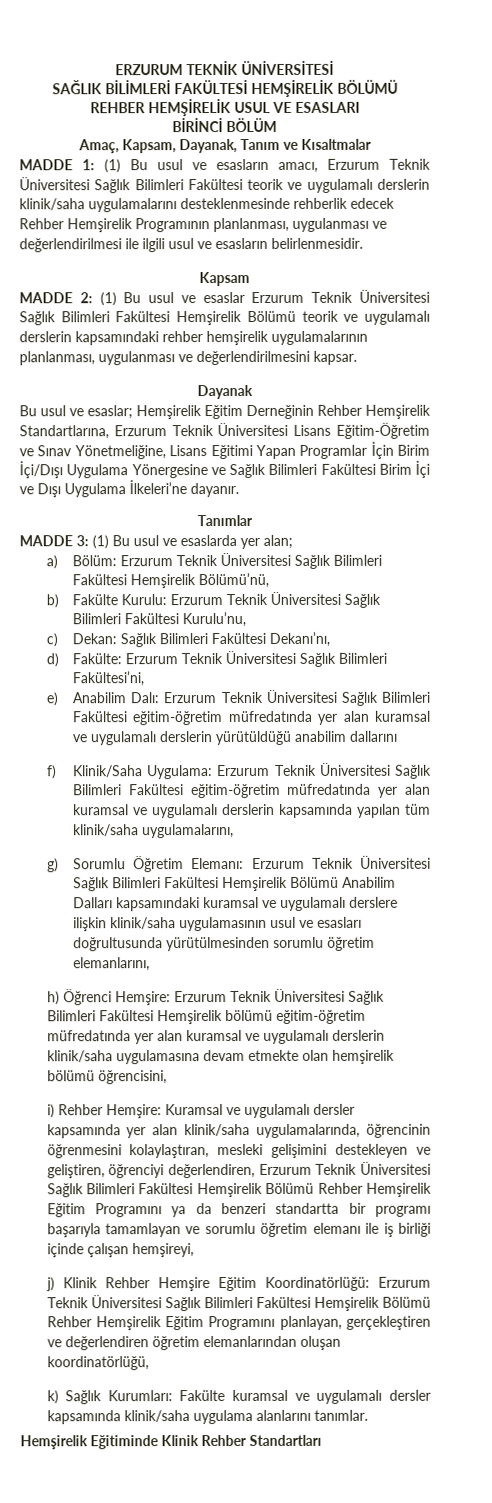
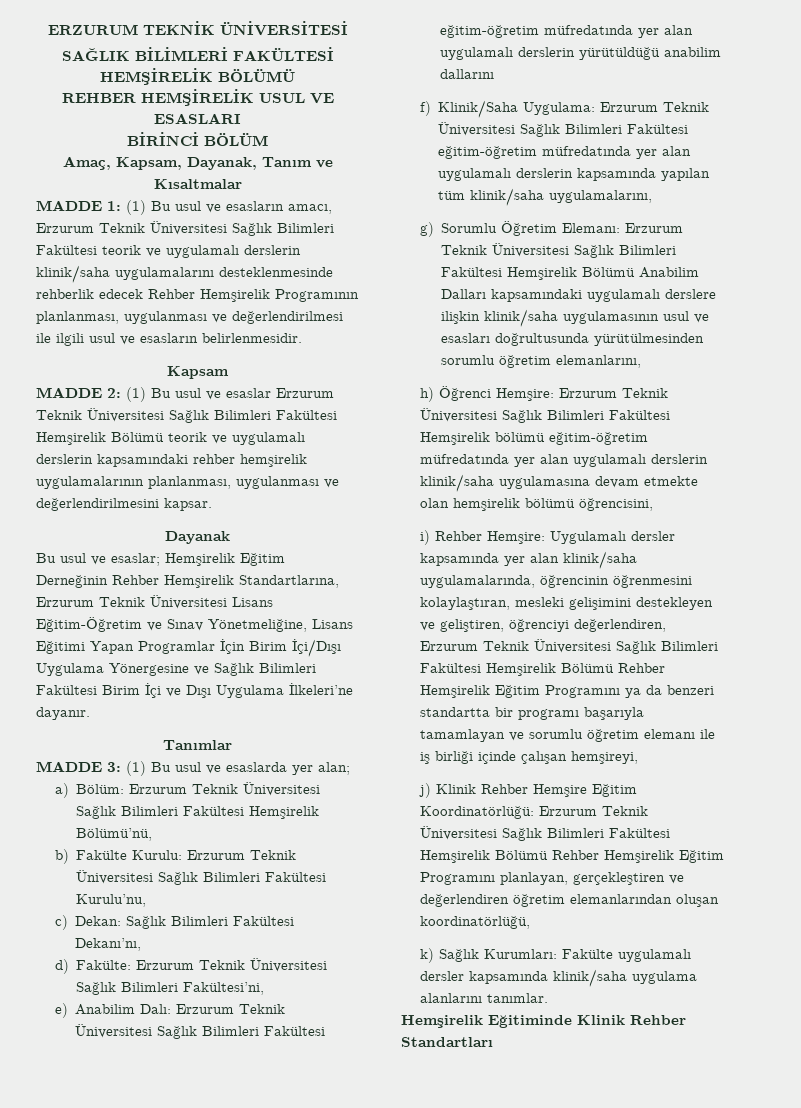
- e) Anabilim Dalı: Erzurum Teknik Üniversitesi Sağlık Bilimleri Fakültesi eğitim-öğretim müfredatında yer alan kuramsal ve uygulamalı derslerin yürütüldüğü anabilim dallarını
+ e) Anabilim Dalı: Erzurum Teknik Üniversitesi Sağlık Bilimleri Fakültesi eğitim-öğretim müfredatında yer alan uygulamalı derslerin yürütüldüğü anabilim dallarını
- f) Klinik/Saha Uygulama: Erzurum Teknik Üniversitesi Sağlık Bilimleri Fakültesi eğitim-öğretim müfredatında yer alan kuramsal ve uygulamalı derslerin kapsamında yapılan tüm klinik/saha uygulamalarını,
+ f) Klinik/Saha Uygulama: Erzurum Teknik Üniversitesi Sağlık Bilimleri Fakültesi eğitim-öğretim müfredatında yer alan uygulamalı derslerin kapsamında yapılan tüm klinik/saha uygulamalarını,
- g) Sorumlu Öğretim Elemanı: Erzurum Teknik Üniversitesi Sağlık Bilimleri Fakültesi Hemşirelik Bölümü Anabilim Dalları kapsamındaki kuramsal ve uygulamalı derslere ilişkin klinik/saha uygulamasının usul ve esasları doğrultusunda yürütülmesinden sorumlu öğretim elemanlarını,
+ g) Sorumlu Öğretim Elemanı: Erzurum Teknik Üniversitesi Sağlık Bilimleri Fakültesi Hemşirelik Bölümü Anabilim Dalları kapsamındaki uygulamalı derslere ilişkin klinik/saha uygulamasının usul ve esasları doğrultusunda yürütülmesinden sorumlu öğretim elemanlarını,
- h) Öğrenci Hemşire: Erzurum Teknik Üniversitesi Sağlık Bilimleri Fakültesi Hemşirelik bölümü eğitim-öğretim müfredatında yer alan kuramsal ve uygulamalı derslerin klinik/saha uygulamasına devam etmekte olan hemşirelik bölümü öğrencisini,
+ h) Öğrenci Hemşire: Erzurum Teknik Üniversitesi Sağlık Bilimleri Fakültesi Hemşirelik bölümü eğitim-öğretim müfredatında yer alan uygulamalı derslerin klinik/saha uygulamasına devam etmekte olan hemşirelik bölümü öğrencisini,
- i) Rehber Hemşire: Kuramsal ve uygulamalı dersler kapsamında yer alan klinik/saha uygulamalarında, öğrencinin öğrenmesini kolaylaştıran, mesleki gelişimini destekleyen ve geliştiren, öğrenciyi değerlendiren, Erzurum Teknik Üniversitesi Sağlık Bilimleri Fakültesi Hemşirelik Bölümü Rehber Hemşirelik Eğitim Programını ya da benzeri standartta bir programı başarıyla tamamlayan ve sorumlu öğretim elemanı ile iş birliği içinde çalışan hemşireyi,
+ i) Rehber Hemşire: Uygulamalı dersler kapsamında yer alan klinik/saha uygulamalarında, öğrencinin öğrenmesini kolaylaştıran, mesleki gelişimini destekleyen ve geliştiren, öğrenciyi değerlendiren, Erzurum Teknik Üniversitesi Sağlık Bilimleri Fakültesi Hemşirelik Bölümü Rehber Hemşirelik Eğitim Programını ya da benzeri standartta bir programı başarıyla tamamlayan ve sorumlu öğretim elemanı ile iş birliği içinde çalışan hemşireyi,
- k) Sağlık Kurumları: Fakülte kuramsal ve uygulamalı dersler kapsamında klinik/saha uygulama alanlarını tanımlar.
+ k) Sağlık Kurumları: Fakülte uygulamalı dersler kapsamında klinik/saha uygulama alanlarını tanımlar.

